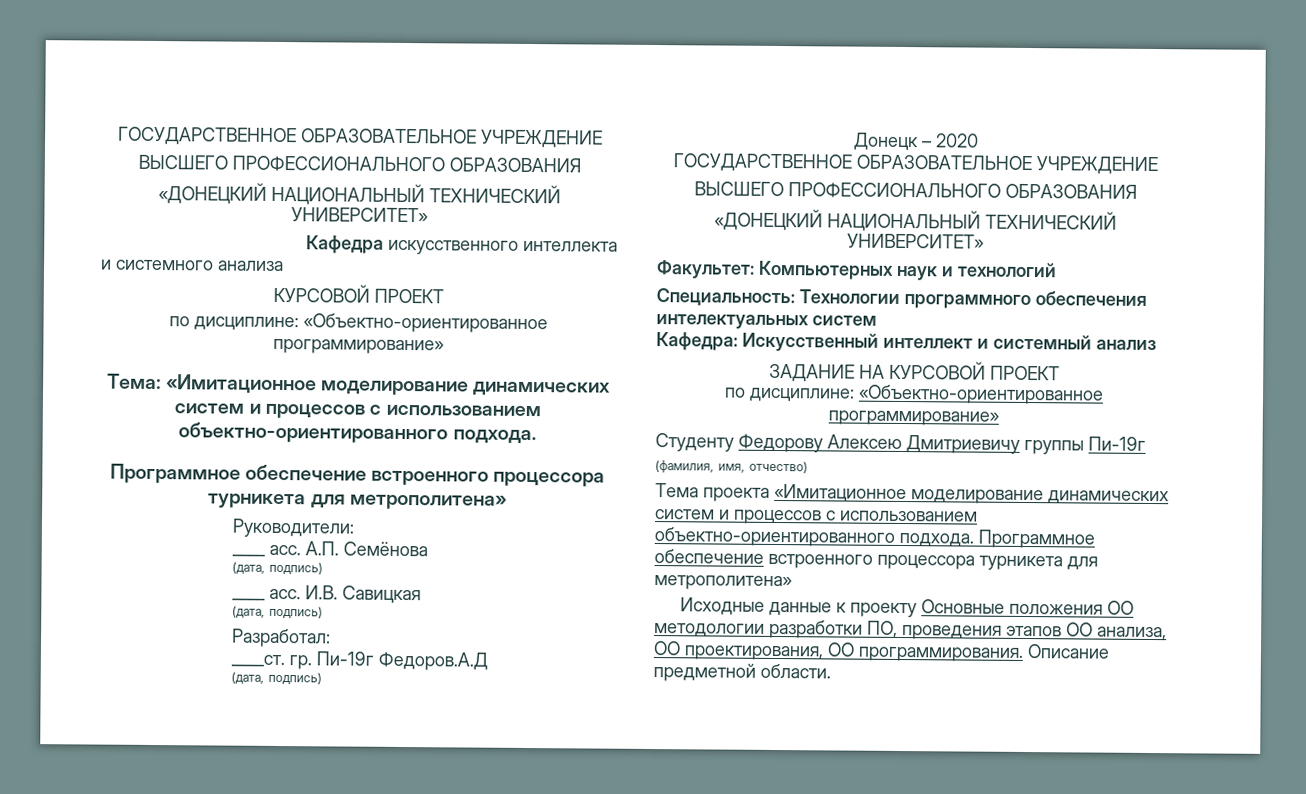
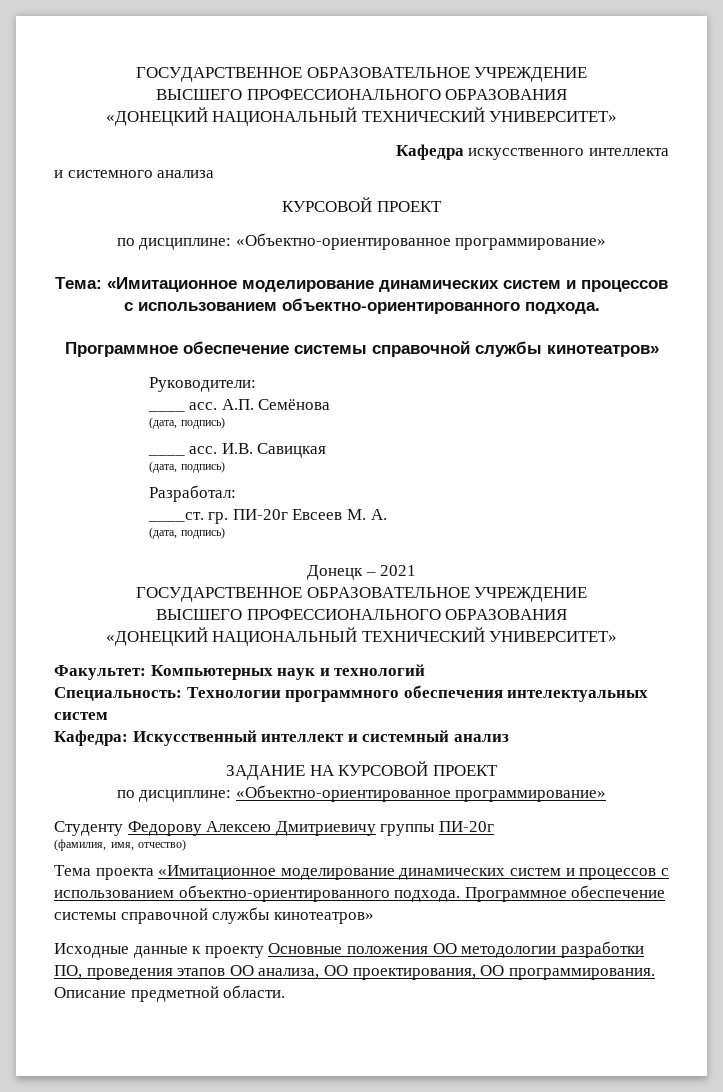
  Тема: «Имитационное моделирование динамических систем и процессов с использованием объектно-ориентированного подхода.
- Программное обеспечение встроенного процессора турникета для метрополитена»
+ Программное обеспечение системы справочной службы кинотеатров»
- Пи-19г Федоров.А.Д
+ ПИ-20г Евсеев М. А.
- Донецк – 2020
+ Донецк – 2021
- Студенту Федорову Алексею Дмитриевичу группы Пи-19г
+ Студенту Федорову Алексею Дмитриевичу группы ПИ-20г
- Тема проекта «Имитационное моделирование динамических систем и процессов с использованием объектно-ориентированного подхода. Программное обеспечение встроенного процессора турникета для метрополитена»
+ Тема проекта «Имитационное моделирование динамических систем и процессов с использованием объектно-ориентированного подхода. Программное обеспечение системы справочной службы кинотеатров»

